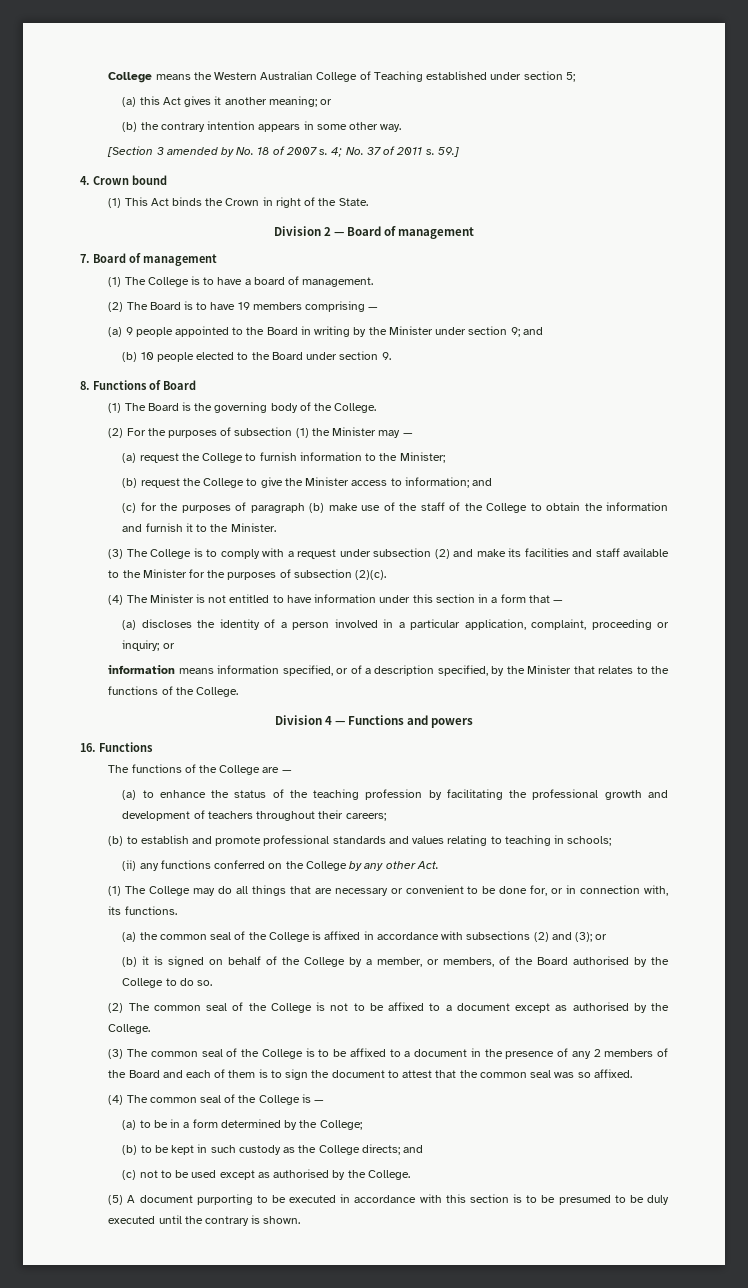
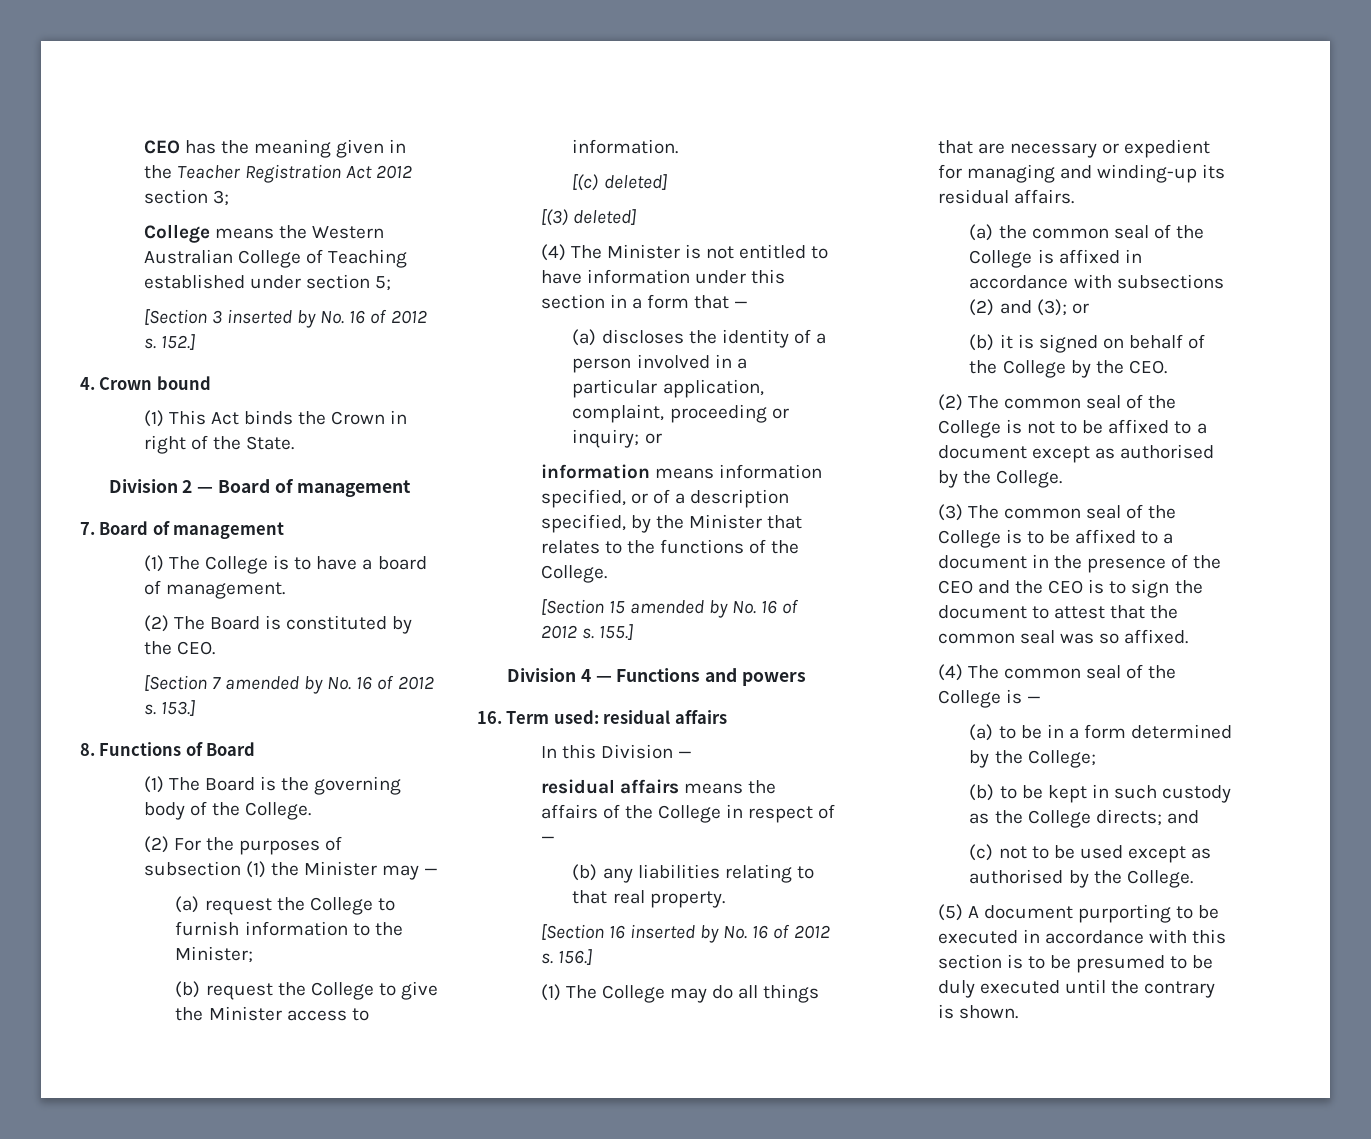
+ CEO has the meaning given in the Teacher Registration Act 2012 section 3;
- (a) this Act gives it another meaning; or
- (b) the contrary intention appears in some other way.
- [Section 3 amended by No. 18 of 2007 s. 4; No. 37 of 2011 s. 59.]
+ [Section 3 inserted by No. 16 of 2012 s. 152.]
- (2) The Board is to have 19 members comprising —
- (a) 9 people appointed to the Board in writing by the Minister under section 9; and
- (b) 10 people elected to the Board under section 9.
+ (2) The Board is constituted by the CEO.
+ [Section 7 amended by No. 16 of 2012 s. 153.]
- (b) request the College to give the Minister access to information; and
- (c) for the purposes of paragraph (b) make use of the staff of the College to obtain the information and furnish it to the Minister.
- (3) The College is to comply with a request under subsection (2) and make its facilities and staff available to the Minister for the purposes of subsection (2)(c).
+ (b) request the College to give the Minister access to information.
+ [(c) deleted]
+ [(3) deleted]
+ [Section 15 amended by No. 16 of 2012 s. 155.]
- 16. Functions
- The functions of the College are —
- (a) to enhance the status of the teaching profession by facilitating the professional growth and development of teachers throughout their careers;
- (b) to establish and promote professional standards and values relating to teaching in schools;
- (ii) any functions conferred on the College by any other Act.
+ 16. Term used: residual affairs
+ In this Division —
+ residual affairs means the affairs of the College in respect of —
+ (b) any liabilities relating to that real property.
+ [Section 16 inserted by No. 16 of 2012 s. 156.]
- (1) The College may do all things that are necessary or convenient to be done for, or in connection with, its functions.
+ (1) The College may do all things that are necessary or expedient for managing and winding-up its residual affairs.
- (b) it is signed on behalf of the College by a member, or members, of the Board authorised by the College to do so.
+ (b) it is signed on behalf of the College by the CEO.
- (3) The common seal of the College is to be affixed to a document in the presence of any 2 members of the Board and each of them is to sign the document to attest that the common seal was so affixed.
+ (3) The common seal of the College is to be affixed to a document in the presence of the CEO and the CEO is to sign the document to attest that the common seal was so affixed.

